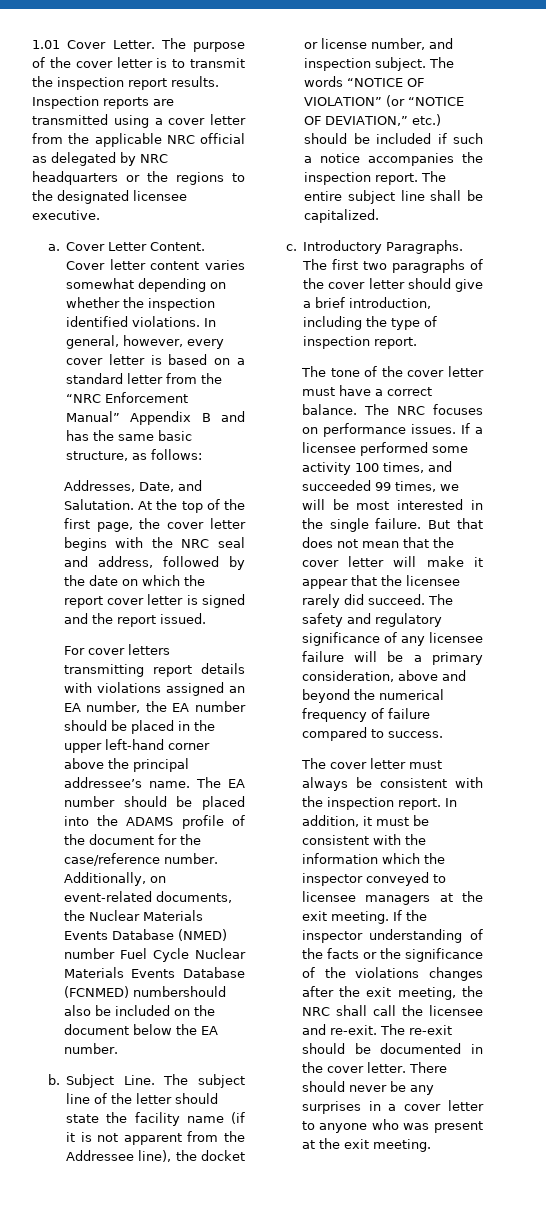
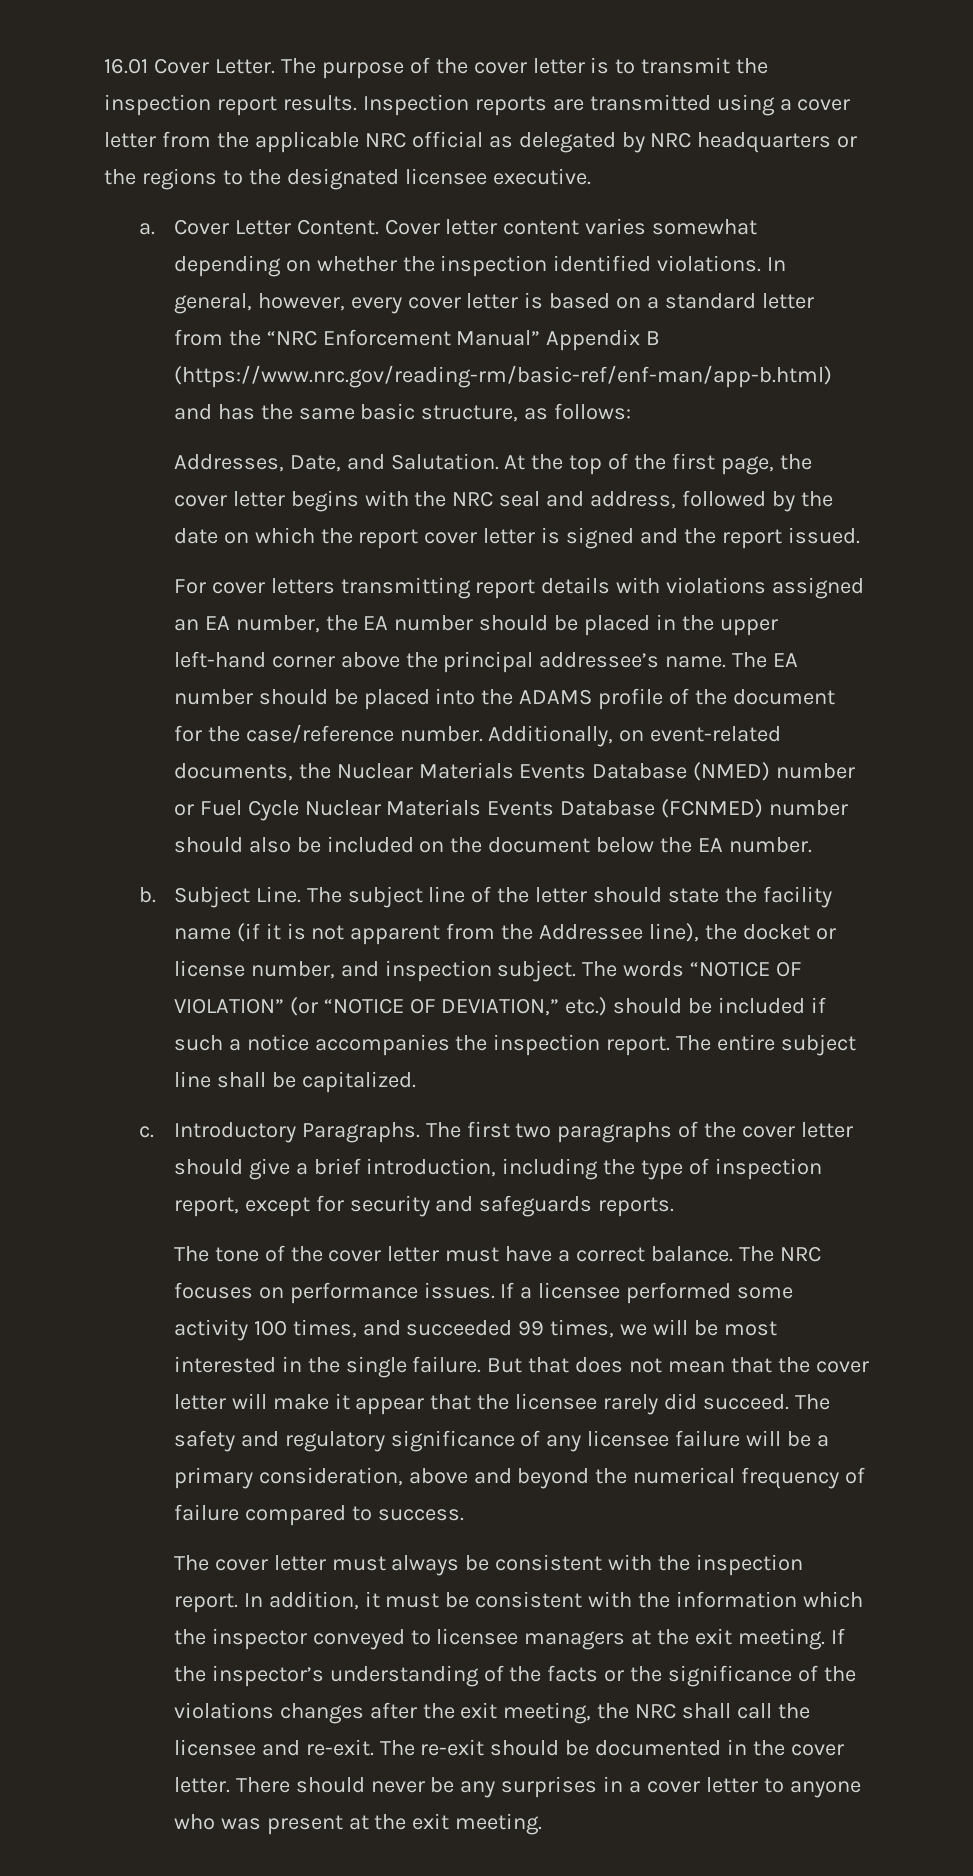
- 1.01 Cover Letter.
+ 16.01 Cover Letter.
- In general, however, every cover letter is based on a standard letter from the “NRC Enforcement Manual” Appendix B and has the same basic structure, as follows:
+ In general, however, every cover letter is based on a standard letter from the “NRC Enforcement Manual” Appendix B (https://www.nrc.gov/reading-rm/basic-ref/enf-man/app-b.html) and has the same basic structure, as follows:
- Additionally, on event-related documents, the Nuclear Materials Events Database (NMED) number Fuel Cycle Nuclear Materials Events Database (FCNMED) numbershould also be included on the document below the EA number.
+ Additionally, on event-related documents, the Nuclear Materials Events Database (NMED) number or Fuel Cycle Nuclear Materials Events Database (FCNMED) number should also be included on the document below the EA number.
- The first two paragraphs of the cover letter should give a brief introduction, including the type of inspection report.
+ The first two paragraphs of the cover letter should give a brief introduction, including the type of inspection report, except for security and safeguards reports.
- If the inspector understanding of the facts or the significance of the violations changes after the exit meeting, the NRC shall call the licensee and re-exit.
+ If the inspector’s understanding of the facts or the significance of the violations changes after the exit meeting, the NRC shall call the licensee and re-exit.

